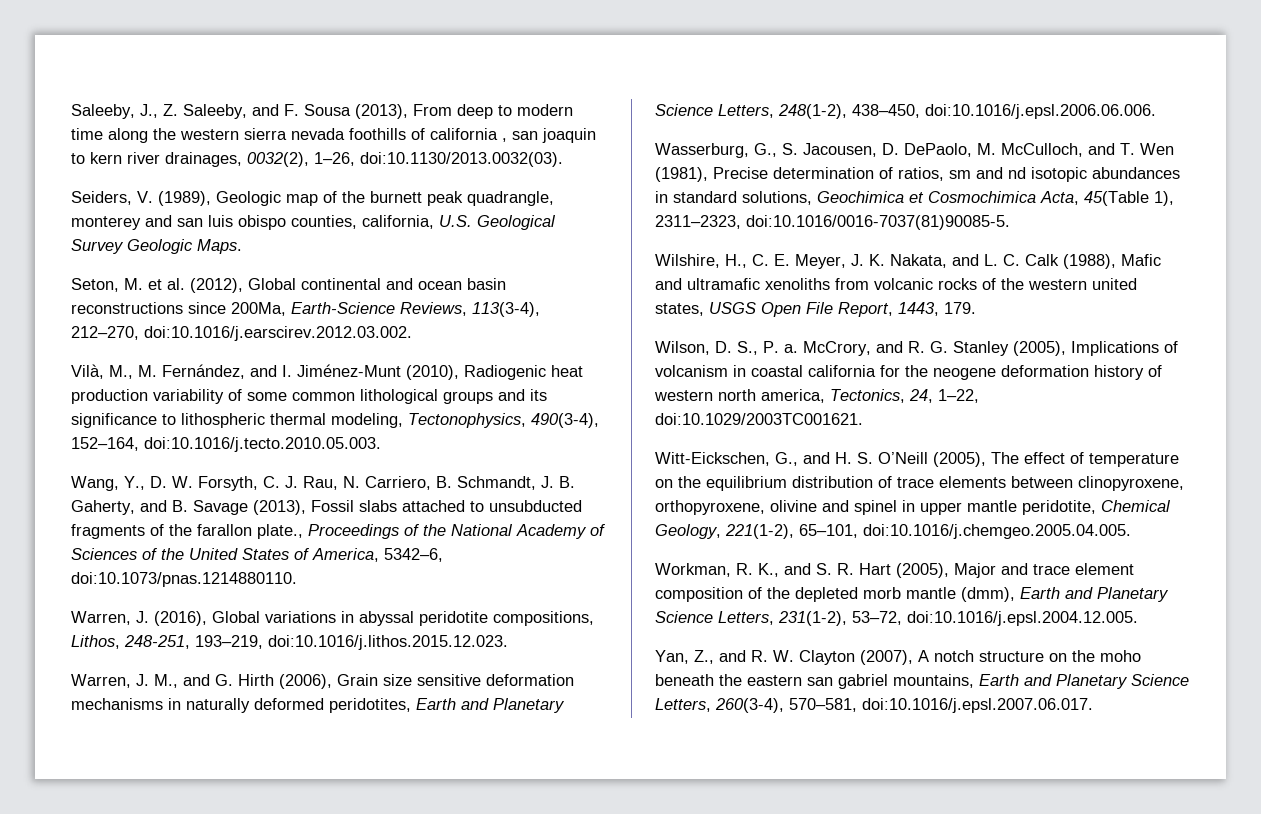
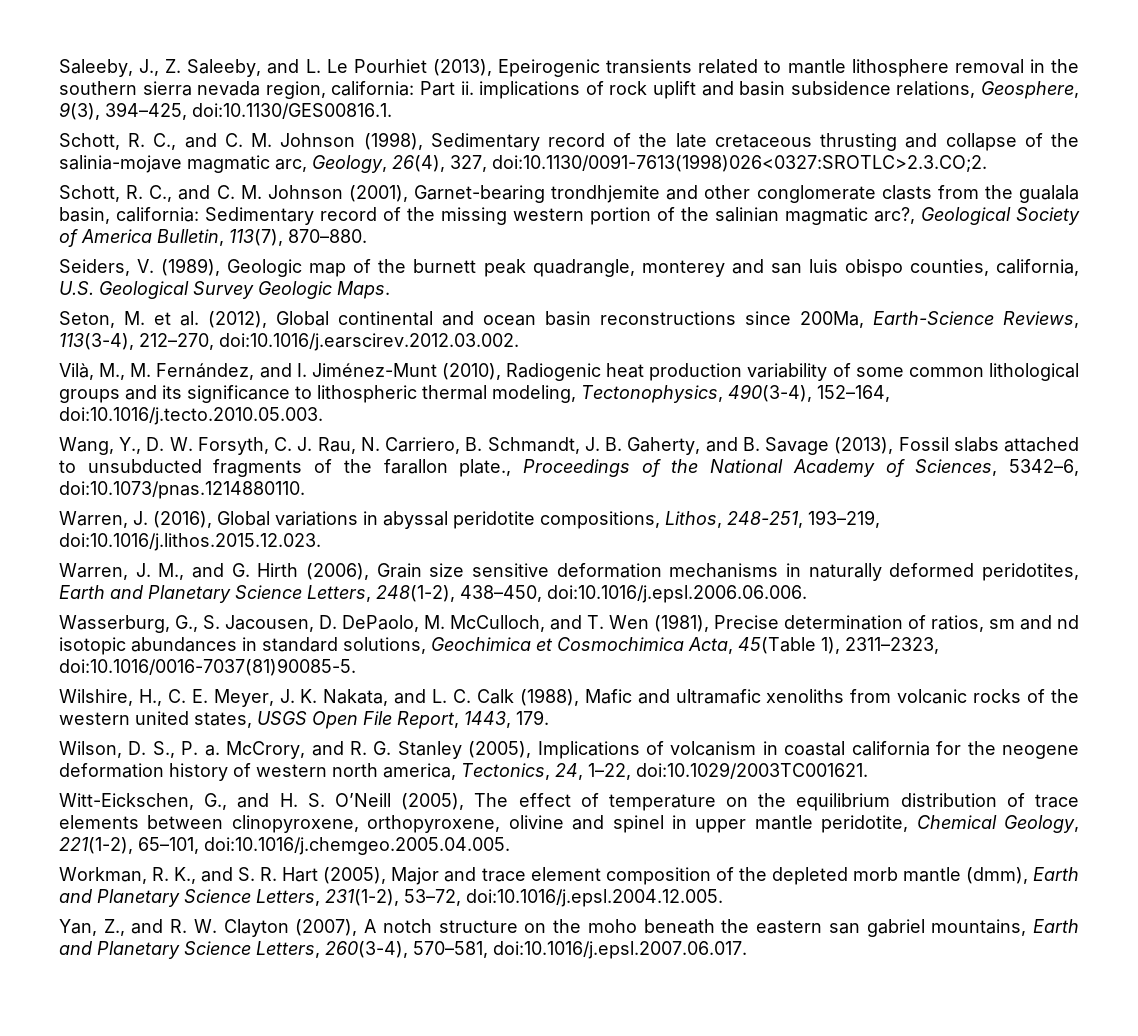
- Saleeby, J., Z. Saleeby, and F. Sousa (2013), From deep to modern time along the western sierra nevada foothills of california , san joaquin to kern river drainages, 0032(2), 1–26, doi:10.1130/2013.0032(03).
+ Saleeby, J., Z. Saleeby, and L. Le Pourhiet (2013), Epeirogenic transients related to mantle lithosphere removal in the southern sierra nevada region, california: Part ii. implications of rock uplift and basin subsidence relations, Geosphere, 9(3), 394–425, doi:10.1130/GES00816.1.
+ Schott, R. C., and C. M. Johnson (1998), Sedimentary record of the late cretaceous thrusting and collapse of the salinia-mojave magmatic arc, Geology, 26(4), 327, doi:10.1130/0091-7613(1998)026<0327:SROTLC>2.3.CO;2.
+ Schott, R. C., and C. M. Johnson (2001), Garnet-bearing trondhjemite and other conglomerate clasts from the gualala basin, california: Sedimentary record of the missing western portion of the salinian magmatic arc?, Geological Society of America Bulletin, 113(7), 870–880.
- Wang, Y., D. W. Forsyth, C. J. Rau, N. Carriero, B. Schmandt, J. B. Gaherty, and B. Savage (2013), Fossil slabs attached to unsubducted fragments of the farallon plate., Proceedings of the National Academy of Sciences of the United States of America, 5342–6, doi:10.1073/pnas.1214880110.
+ Wang, Y., D. W. Forsyth, C. J. Rau, N. Carriero, B. Schmandt, J. B. Gaherty, and B. Savage (2013), Fossil slabs attached to unsubducted fragments of the farallon plate., Proceedings of the National Academy of Sciences, 5342–6, doi:10.1073/pnas.1214880110.

